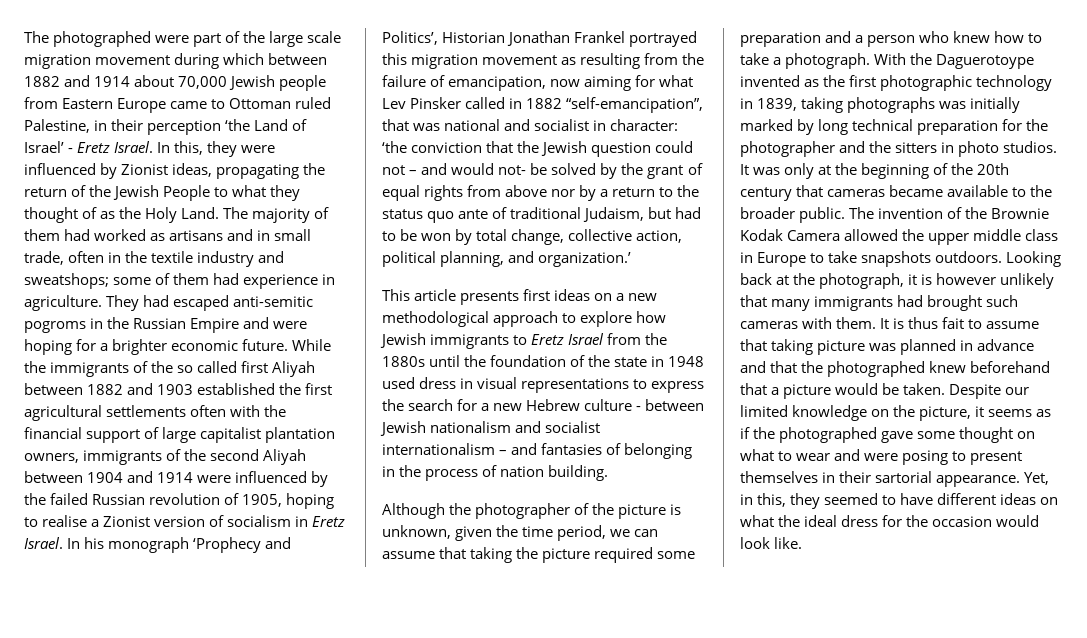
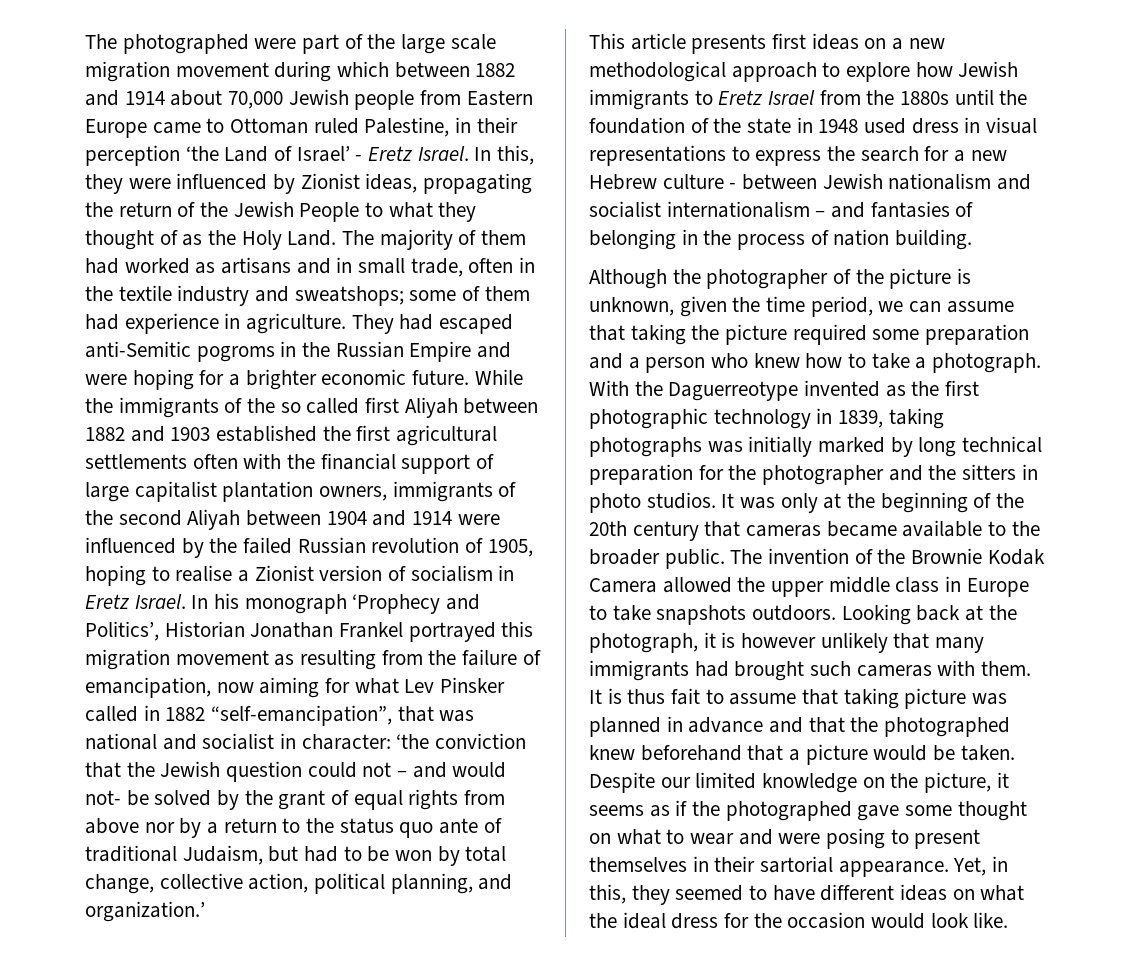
- They had escaped anti-semitic pogroms in the Russian Empire and were hoping for a brighter economic future.
+ They had escaped anti-Semitic pogroms in the Russian Empire and were hoping for a brighter economic future.
- With the Daguerotoype invented as the first photographic technology in 1839, taking photographs was initially marked by long technical preparation for the photographer and the sitters in photo studios.
+ With the Daguerreotype invented as the first photographic technology in 1839, taking photographs was initially marked by long technical preparation for the photographer and the sitters in photo studios.

